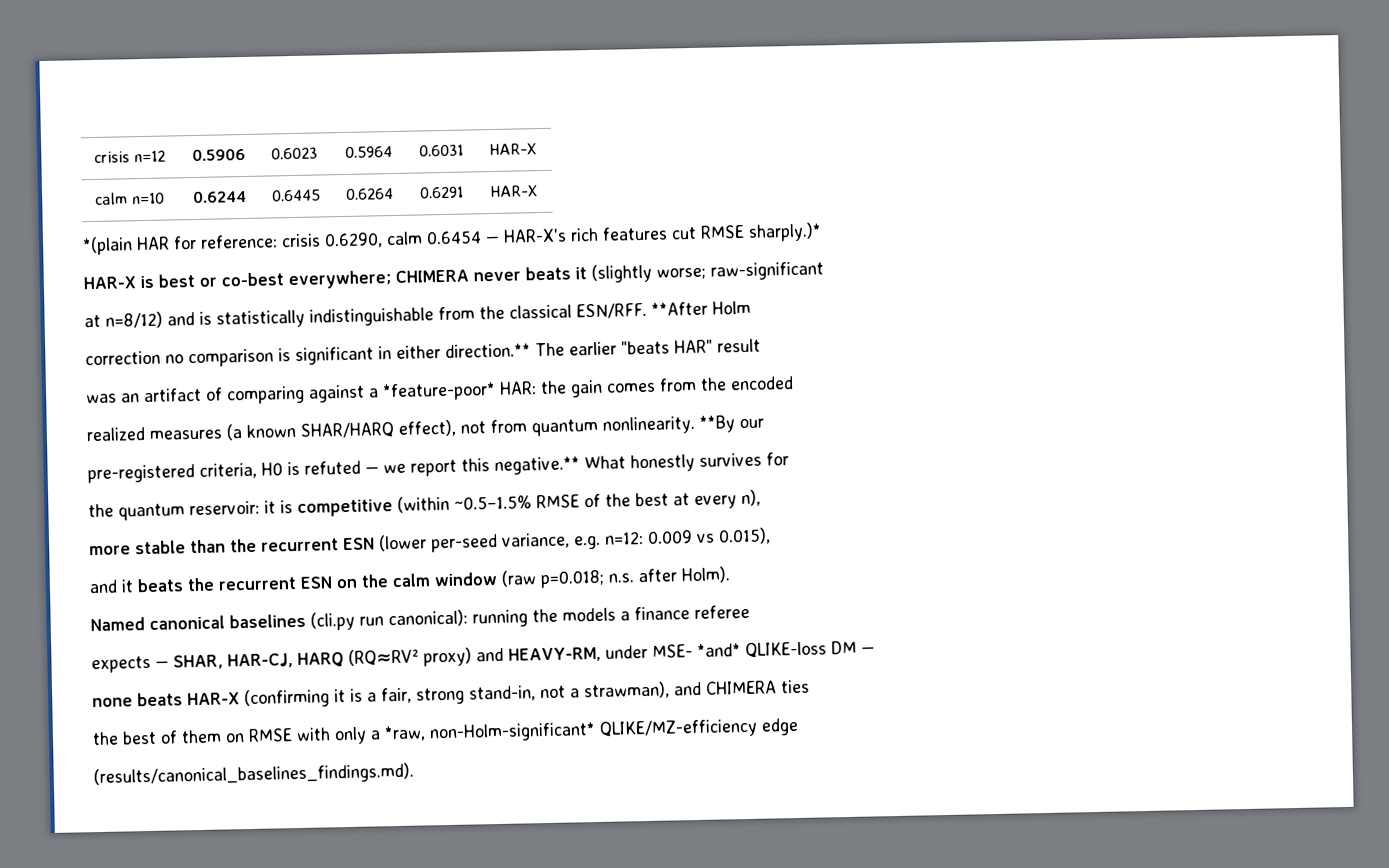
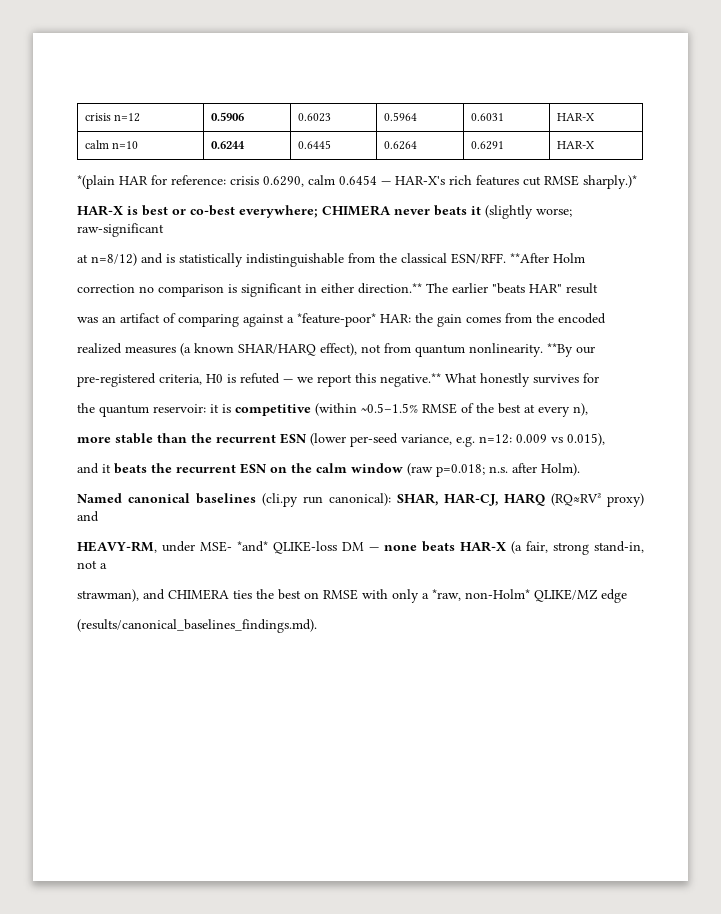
- Named canonical baselines (cli.py run canonical): running the models a finance referee
- expects — SHAR, HAR-CJ, HARQ (RQ≈RV² proxy) and HEAVY-RM, under MSE- *and* QLIKE-loss DM —
- none beats HAR-X (confirming it is a fair, strong stand-in, not a strawman), and CHIMERA ties
- the best of them on RMSE with only a *raw, non-Holm-significant* QLIKE/MZ-efficiency edge
+ Named canonical baselines (cli.py run canonical): SHAR, HAR-CJ, HARQ (RQ≈RV² proxy) and
+ HEAVY-RM, under MSE- *and* QLIKE-loss DM — none beats HAR-X (a fair, strong stand-in, not a
+ strawman), and CHIMERA ties the best on RMSE with only a *raw, non-Holm* QLIKE/MZ edge

